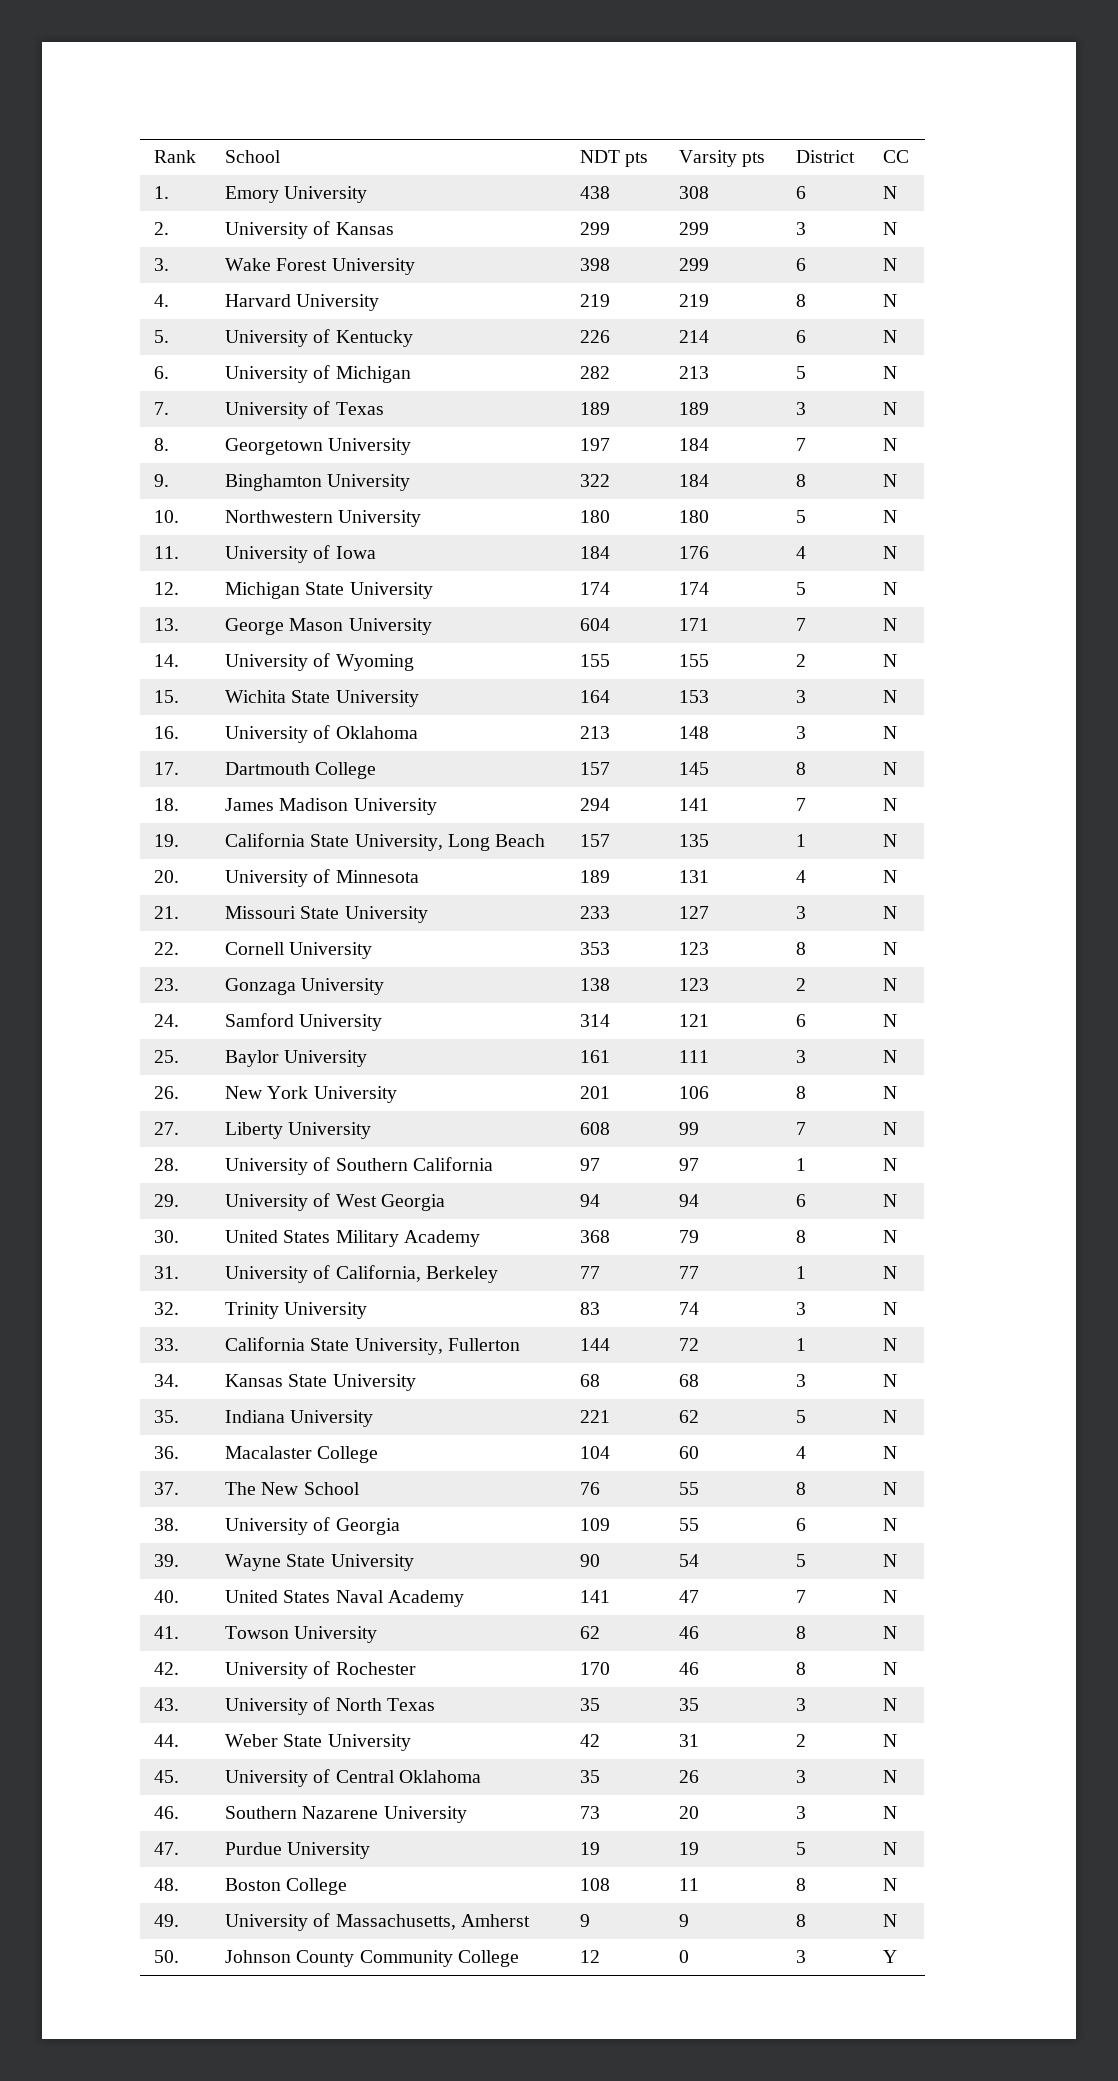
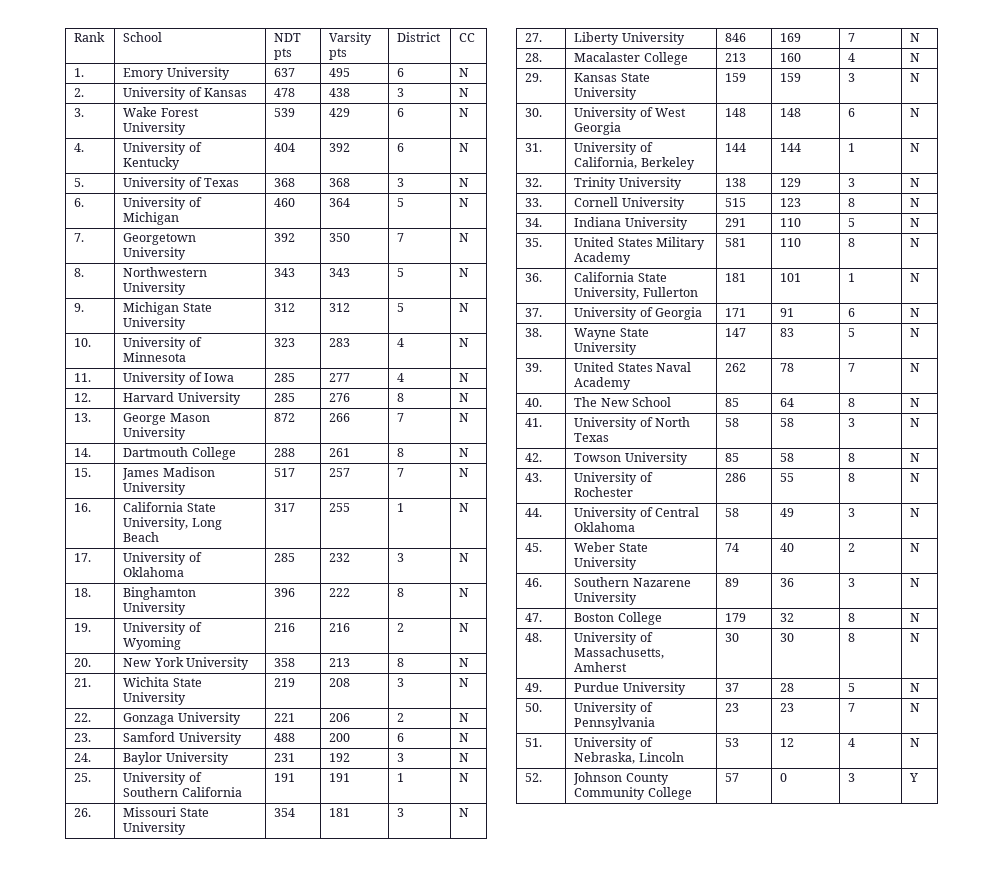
- 1. | Emory University | 438 | 308 | 6 | N
+ 1. | Emory University | 637 | 495 | 6 | N
- 2. | University of Kansas | 299 | 299 | 3 | N
+ 2. | University of Kansas | 478 | 438 | 3 | N
- 3. | Wake Forest University | 398 | 299 | 6 | N
+ 3. | Wake Forest University | 539 | 429 | 6 | N
- 4. | Harvard University | 219 | 219 | 8 | N
+ 4. | University of Kentucky | 404 | 392 | 6 | N
- 5. | University of Kentucky | 226 | 214 | 6 | N
+ 5. | University of Texas | 368 | 368 | 3 | N
- 6. | University of Michigan | 282 | 213 | 5 | N
+ 6. | University of Michigan | 460 | 364 | 5 | N
- 7. | University of Texas | 189 | 189 | 3 | N
+ 7. | Georgetown University | 392 | 350 | 7 | N
- 8. | Georgetown University | 197 | 184 | 7 | N
+ 8. | Northwestern University | 343 | 343 | 5 | N
- 9. | Binghamton University | 322 | 184 | 8 | N
+ 9. | Michigan State University | 312 | 312 | 5 | N
- 10. | Northwestern University | 180 | 180 | 5 | N
+ 10. | University of Minnesota | 323 | 283 | 4 | N
- 11. | University of Iowa | 184 | 176 | 4 | N
+ 11. | University of Iowa | 285 | 277 | 4 | N
- 12. | Michigan State University | 174 | 174 | 5 | N
+ 12. | Harvard University | 285 | 276 | 8 | N
- 13. | George Mason University | 604 | 171 | 7 | N
+ 13. | George Mason University | 872 | 266 | 7 | N
- 14. | University of Wyoming | 155 | 155 | 2 | N
- 15. | Wichita State University | 164 | 153 | 3 | N
- 16. | University of Oklahoma | 213 | 148 | 3 | N
- 17. | Dartmouth College | 157 | 145 | 8 | N
- 18. | James Madison University | 294 | 141 | 7 | N
- 19. | California State University, Long Beach | 157 | 135 | 1 | N
- 20. | University of Minnesota | 189 | 131 | 4 | N
+ 14. | Dartmouth College | 288 | 261 | 8 | N
+ 15. | James Madison University | 517 | 257 | 7 | N
+ 16. | California State University, Long Beach | 317 | 255 | 1 | N
+ 17. | University of Oklahoma | 285 | 232 | 3 | N
+ 18. | Binghamton University | 396 | 222 | 8 | N
+ 19. | University of Wyoming | 216 | 216 | 2 | N
+ 20. | New York University | 358 | 213 | 8 | N
- 21. | Missouri State University | 233 | 127 | 3 | N
+ 21. | Wichita State University | 219 | 208 | 3 | N
- 22. | Cornell University | 353 | 123 | 8 | N
+ 22. | Gonzaga University | 221 | 206 | 2 | N
- 23. | Gonzaga University | 138 | 123 | 2 | N
+ 23. | Samford University | 488 | 200 | 6 | N
- 24. | Samford University | 314 | 121 | 6 | N
+ 24. | Baylor University | 231 | 192 | 3 | N
- 25. | Baylor University | 161 | 111 | 3 | N
+ 25. | University of Southern California | 191 | 191 | 1 | N
- 26. | New York University | 201 | 106 | 8 | N
+ 26. | Missouri State University | 354 | 181 | 3 | N
- 27. | Liberty University | 608 | 99 | 7 | N
+ 27. | Liberty University | 846 | 169 | 7 | N
- 28. | University of Southern California | 97 | 97 | 1 | N
- 29. | University of West Georgia | 94 | 94 | 6 | N
- 30. | United States Military Academy | 368 | 79 | 8 | N
+ 28. | Macalaster College | 213 | 160 | 4 | N
+ 29. | Kansas State University | 159 | 159 | 3 | N
+ 30. | University of West Georgia | 148 | 148 | 6 | N
- 31. | University of California, Berkeley | 77 | 77 | 1 | N
+ 31. | University of California, Berkeley | 144 | 144 | 1 | N
- 32. | Trinity University | 83 | 74 | 3 | N
+ 32. | Trinity University | 138 | 129 | 3 | N
- 33. | California State University, Fullerton | 144 | 72 | 1 | N
- 34. | Kansas State University | 68 | 68 | 3 | N
- 35. | Indiana University | 221 | 62 | 5 | N
- 36. | Macalaster College | 104 | 60 | 4 | N
- 37. | The New School | 76 | 55 | 8 | N
- 38. | University of Georgia | 109 | 55 | 6 | N
- 39. | Wayne State University | 90 | 54 | 5 | N
- 40. | United States Naval Academy | 141 | 47 | 7 | N
- 41. | Towson University | 62 | 46 | 8 | N
- 42. | University of Rochester | 170 | 46 | 8 | N
+ 33. | Cornell University | 515 | 123 | 8 | N
+ 34. | Indiana University | 291 | 110 | 5 | N
+ 35. | United States Military Academy | 581 | 110 | 8 | N
+ 36. | California State University, Fullerton | 181 | 101 | 1 | N
+ 37. | University of Georgia | 171 | 91 | 6 | N
+ 38. | Wayne State University | 147 | 83 | 5 | N
+ 39. | United States Naval Academy | 262 | 78 | 7 | N
+ 40. | The New School | 85 | 64 | 8 | N
+ 41. | University of North Texas | 58 | 58 | 3 | N
+ 42. | Towson University | 85 | 58 | 8 | N
- 43. | University of North Texas | 35 | 35 | 3 | N
- 44. | Weber State University | 42 | 31 | 2 | N
- 45. | University of Central Oklahoma | 35 | 26 | 3 | N
+ 43. | University of Rochester | 286 | 55 | 8 | N
+ 44. | University of Central Oklahoma | 58 | 49 | 3 | N
+ 45. | Weber State University | 74 | 40 | 2 | N
- 46. | Southern Nazarene University | 73 | 20 | 3 | N
+ 46. | Southern Nazarene University | 89 | 36 | 3 | N
- 47. | Purdue University | 19 | 19 | 5 | N
- 48. | Boston College | 108 | 11 | 8 | N
+ 47. | Boston College | 179 | 32 | 8 | N
+ 48. | University of Massachusetts, Amherst | 30 | 30 | 8 | N
- 49. | University of Massachusetts, Amherst | 9 | 9 | 8 | N
- 50. | Johnson County Community College | 12 | 0 | 3 | Y
+ 49. | Purdue University | 37 | 28 | 5 | N
+ 50. | University of Pennsylvania | 23 | 23 | 7 | N
+ 51. | University of Nebraska, Lincoln | 53 | 12 | 4 | N
+ 52. | Johnson County Community College | 57 | 0 | 3 | Y

